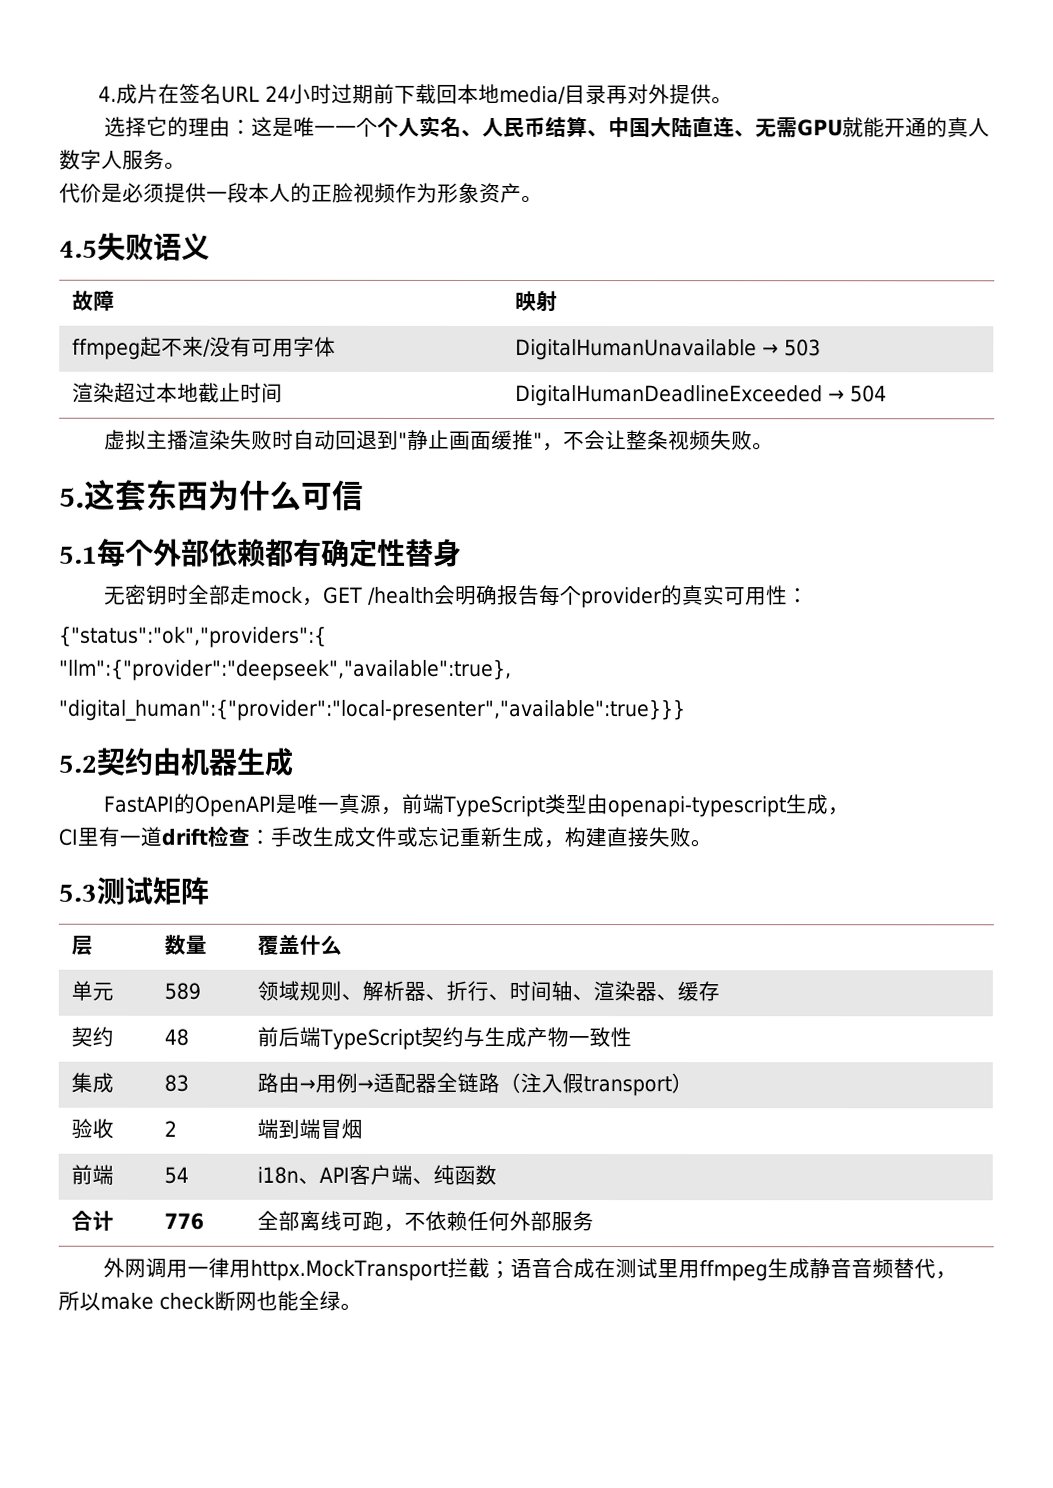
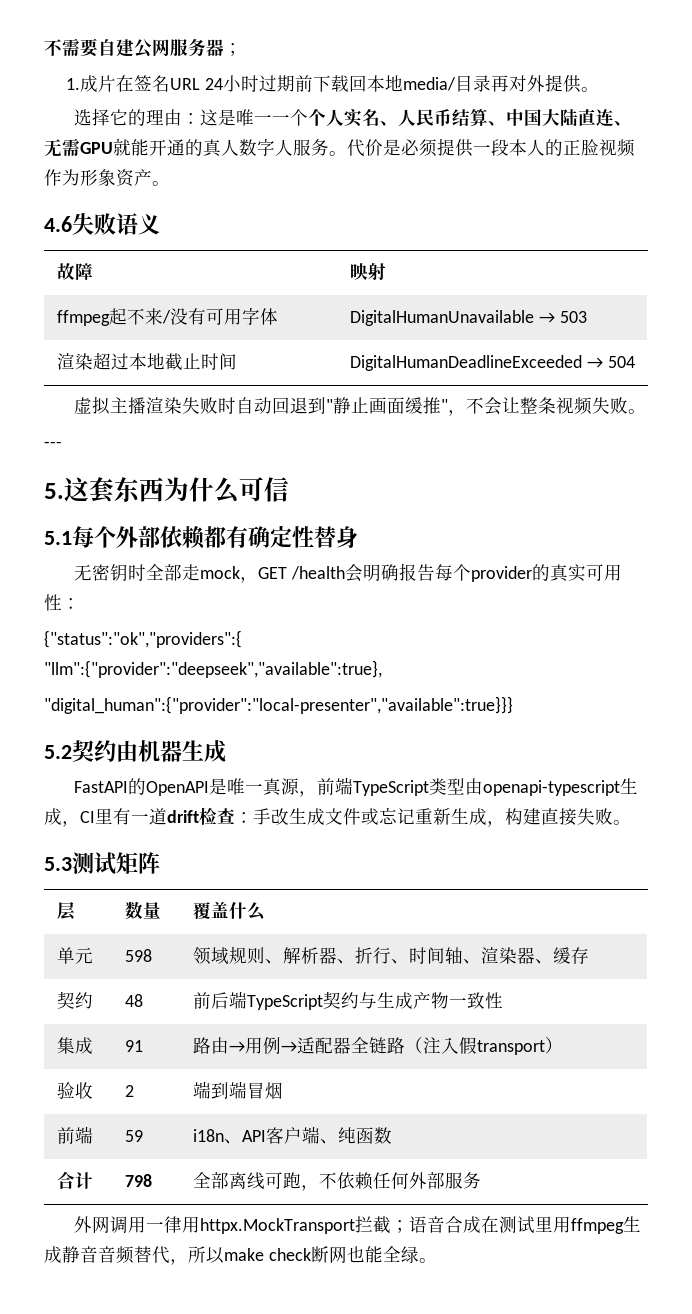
- 4.成片在签名URL 24小时过期前下载回本地media/目录再对外提供。
+ 不需要自建公网服务器；
+ 1.成片在签名URL 24小时过期前下载回本地media/目录再对外提供。
- 选择它的理由：这是唯一一个个人实名、人民币结算、中国大陆直连、无需GPU就能开通的真人数字人服务。
- 代价是必须提供一段本人的正脸视频作为形象资产。
+ 选择它的理由：这是唯一一个个人实名、人民币结算、中国大陆直连、无需GPU就能开通的真人数字人服务。代价是必须提供一段本人的正脸视频作为形象资产。
- 4.5失败语义
+ 4.6失败语义
+ ---
- FastAPI的OpenAPI是唯一真源，前端TypeScript类型由openapi-typescript生成，
- CI里有一道drift检查：手改生成文件或忘记重新生成，构建直接失败。
+ FastAPI的OpenAPI是唯一真源，前端TypeScript类型由openapi-typescript生成，CI里有一道drift检查：手改生成文件或忘记重新生成，构建直接失败。
- 单元 | 589 | 领域规则、解析器、折行、时间轴、渲染器、缓存
+ 单元 | 598 | 领域规则、解析器、折行、时间轴、渲染器、缓存
- 集成 | 83 | 路由→用例→适配器全链路（注入假transport）
+ 集成 | 91 | 路由→用例→适配器全链路（注入假transport）
- 前端 | 54 | i18n、API客户端、纯函数
+ 前端 | 59 | i18n、API客户端、纯函数
- 合计 | 776 | 全部离线可跑，不依赖任何外部服务
+ 合计 | 798 | 全部离线可跑，不依赖任何外部服务
- 外网调用一律用httpx.MockTransport拦截；语音合成在测试里用ffmpeg生成静音音频替代，
- 所以make check断网也能全绿。
+ 外网调用一律用httpx.MockTransport拦截；语音合成在测试里用ffmpeg生成静音音频替代，所以make check断网也能全绿。

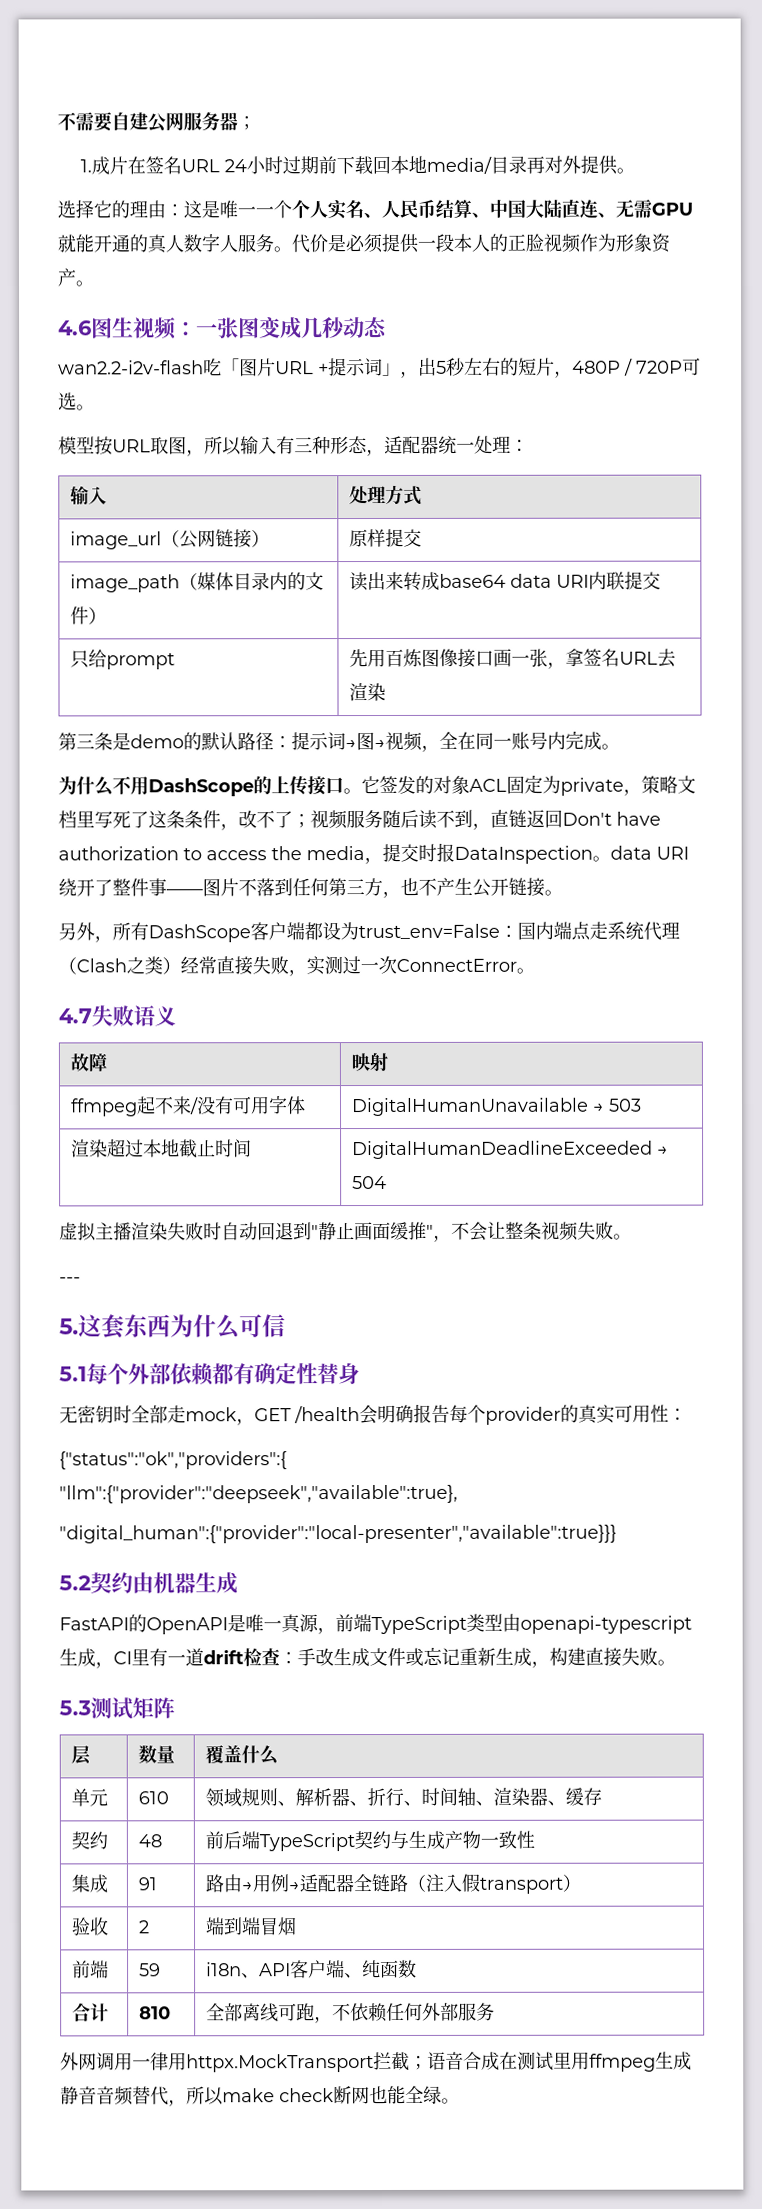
- 4.6失败语义
+ 4.6图生视频：一张图变成几秒动态
+ wan2.2-i2v-flash吃「图片URL +提示词」，出5秒左右的短片，480P / 720P可选。
+ 模型按URL取图，所以输入有三种形态，适配器统一处理：
+ 输入 | 处理方式
+ image_url（公网链接） | 原样提交
+ image_path（媒体目录内的文件） | 读出来转成base64 data URI内联提交
+ 只给prompt | 先用百炼图像接口画一张，拿签名URL去渲染
+ 第三条是demo的默认路径：提示词→图→视频，全在同一账号内完成。
+ 为什么不用DashScope的上传接口。它签发的对象ACL固定为private，策略文档里写死了这条条件，改不了；视频服务随后读不到，直链返回Don't have authorization to access the media，提交时报DataInspection。data URI绕开了整件事——图片不落到任何第三方，也不产生公开链接。
+ 另外，所有DashScope客户端都设为trust_env=False：国内端点走系统代理（Clash之类）经常直接失败，实测过一次ConnectError。
+ 4.7失败语义
- 单元 | 598 | 领域规则、解析器、折行、时间轴、渲染器、缓存
+ 单元 | 610 | 领域规则、解析器、折行、时间轴、渲染器、缓存
- 合计 | 798 | 全部离线可跑，不依赖任何外部服务
+ 合计 | 810 | 全部离线可跑，不依赖任何外部服务

